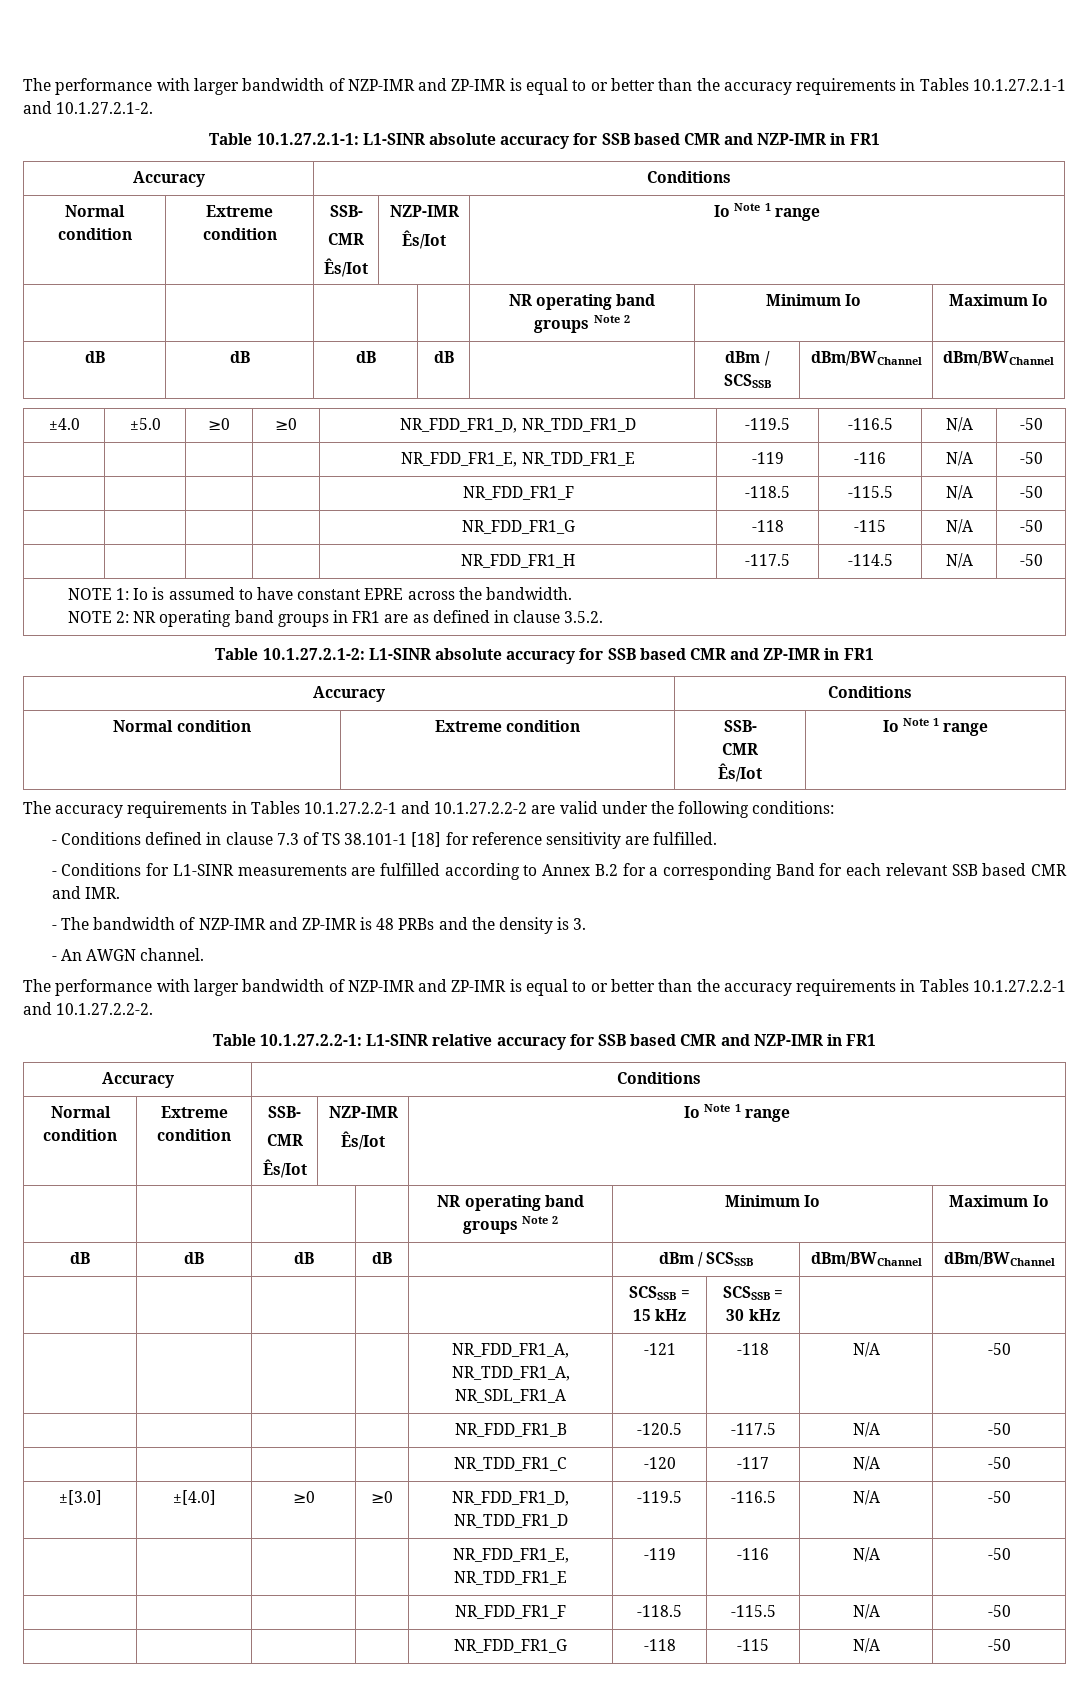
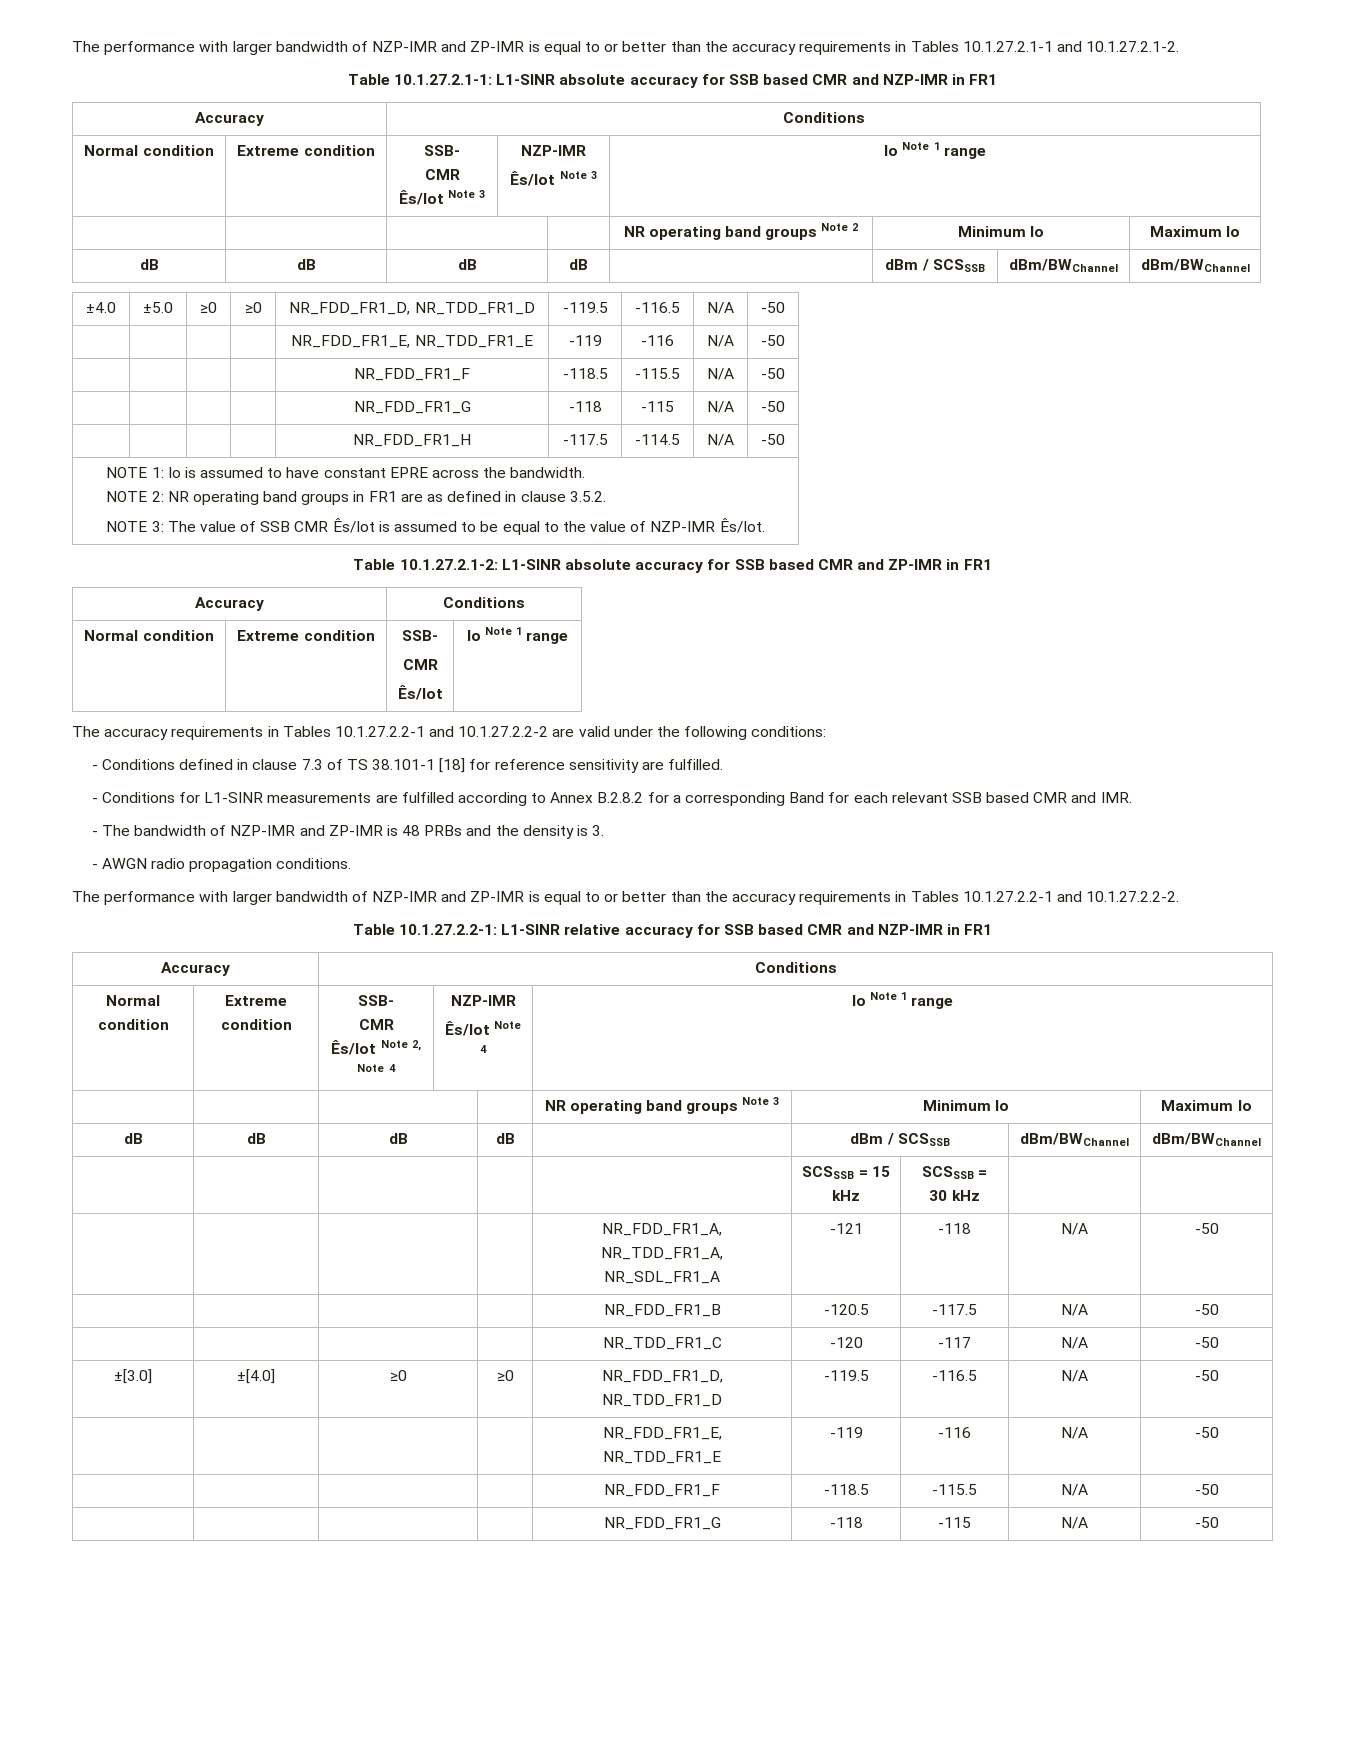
  Table 10.1.27.2.1-1: L1-SINR absolute accuracy for SSB based CMR and NZP-IMR in FR1
  Accuracy | Conditions
  Normal condition | Extreme condition | SSB-
  CMR
- Ês/Iot | NZP-IMR
- Ês/Iot | Io Note 1 range
+ Ês/Iot Note 3 | NZP-IMR
+ Ês/Iot Note 3 | Io Note 1 range
+ NOTE 3: The value of SSB CMR Ês/Iot is assumed to be equal to the value of NZP-IMR Ês/Iot.
- - Conditions for L1-SINR measurements are fulfilled according to Annex B.2 for a corresponding Band for each relevant SSB based CMR and IMR.
+ - Conditions for L1-SINR measurements are fulfilled according to Annex B.2.8.2 for a corresponding Band for each relevant SSB based CMR and IMR.
- - An AWGN channel.
+ - AWGN radio propagation conditions.
  Table 10.1.27.2.2-1: L1-SINR relative accuracy for SSB based CMR and NZP-IMR in FR1
  Accuracy | Conditions
  Normal condition | Extreme condition | SSB-
  CMR
- Ês/Iot | NZP-IMR
- Ês/Iot | Io Note 1 range
- | | | | NR operating band groups Note 2 | Minimum Io | Maximum Io
+ Ês/Iot Note 2, Note 4 | NZP-IMR
+ Ês/Iot Note 4 | Io Note 1 range
+ | | | | NR operating band groups Note 3 | Minimum Io | Maximum Io

